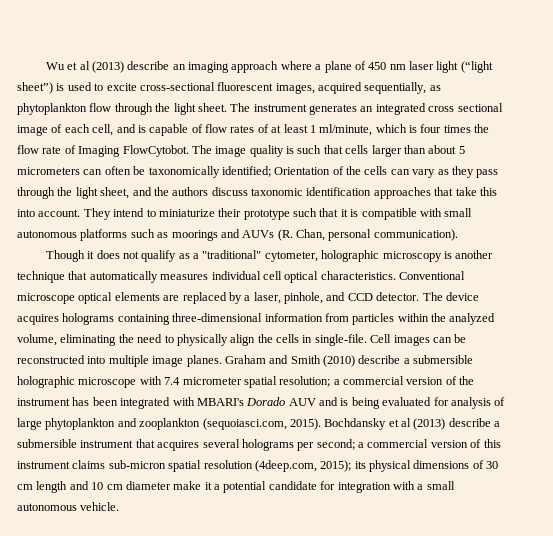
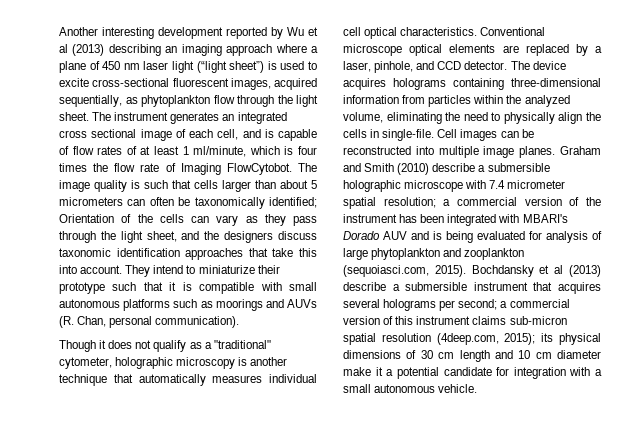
- Wu et al (2013) describe an imaging approach where a plane of 450 nm laser light (“light sheet”) is used to excite cross-sectional fluorescent images, acquired sequentially, as phytoplankton flow through the light sheet.
+ Another interesting development reported by Wu et al (2013) describing an imaging approach where a plane of 450 nm laser light (“light sheet”) is used to excite cross-sectional fluorescent images, acquired sequentially, as phytoplankton flow through the light sheet.
- The image quality is such that cells larger than about 5 micrometers can often be taxonomically identified; Orientation of the cells can vary as they pass through the light sheet, and the authors discuss taxonomic identification approaches that take this into account.
+ The image quality is such that cells larger than about 5 micrometers can often be taxonomically identified; Orientation of the cells can vary as they pass through the light sheet, and the designers discuss taxonomic identification approaches that take this into account.

